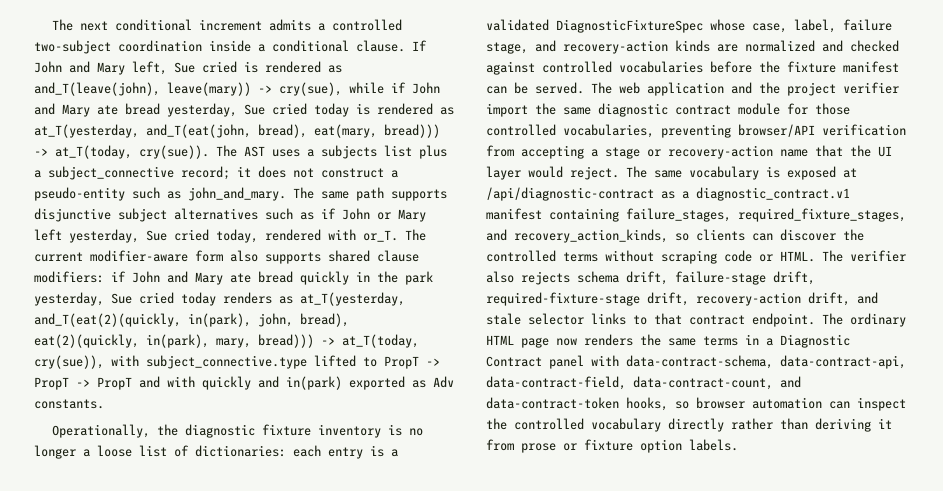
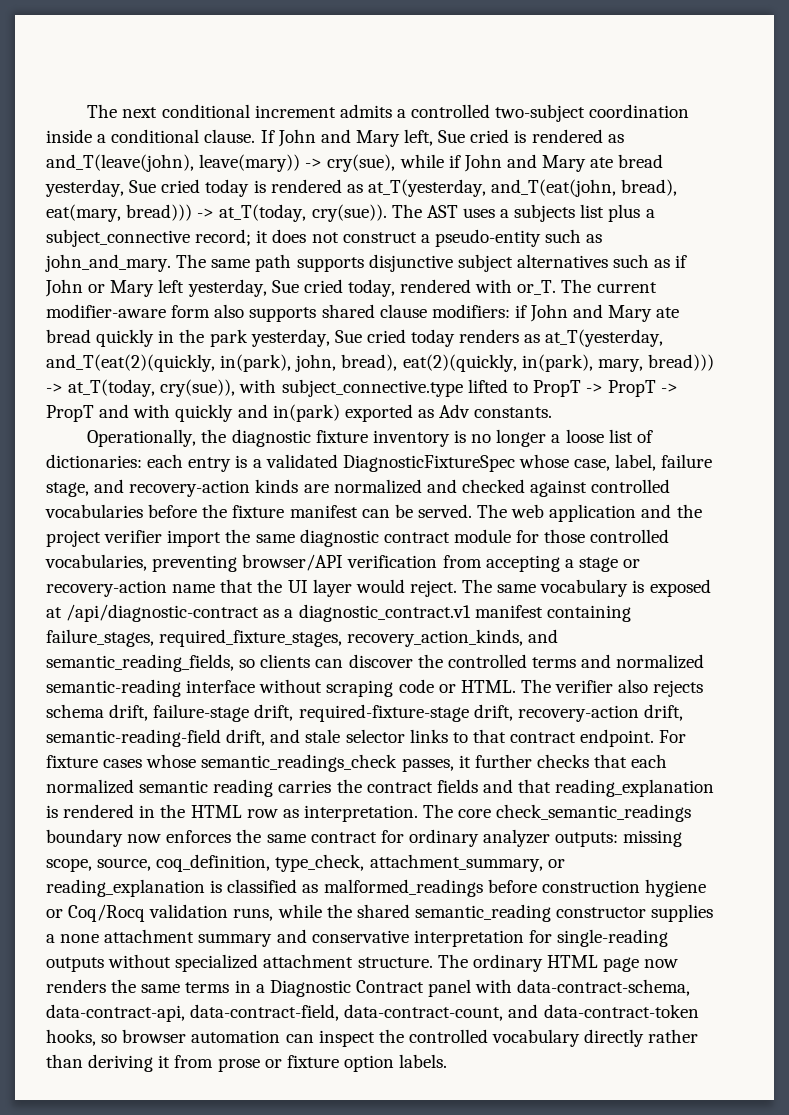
- The same vocabulary is exposed at /api/diagnostic-contract as a diagnostic_contract.v1 manifest containing failure_stages, required_fixture_stages, and recovery_action_kinds, so clients can discover the controlled terms without scraping code or HTML.
+ The same vocabulary is exposed at /api/diagnostic-contract as a diagnostic_contract.v1 manifest containing failure_stages, required_fixture_stages, recovery_action_kinds, and semantic_reading_fields, so clients can discover the controlled terms and normalized semantic-reading interface without scraping code or HTML.
- The verifier also rejects schema drift, failure-stage drift, required-fixture-stage drift, recovery-action drift, and stale selector links to that contract endpoint.
+ The verifier also rejects schema drift, failure-stage drift, required-fixture-stage drift, recovery-action drift, semantic-reading-field drift, and stale selector links to that contract endpoint.
+ For fixture cases whose semantic_readings_check passes, it further checks that each normalized semantic reading carries the contract fields and that reading_explanation is rendered in the HTML row as interpretation. The core check_semantic_readings boundary now enforces the same contract for ordinary analyzer outputs: missing scope, source, coq_definition, type_check, attachment_summary, or reading_explanation is classified as malformed_readings before construction hygiene or Coq/Rocq validation runs, while the shared semantic_reading constructor supplies a none attachment summary and conservative interpretation for single-reading outputs without specialized attachment structure.

